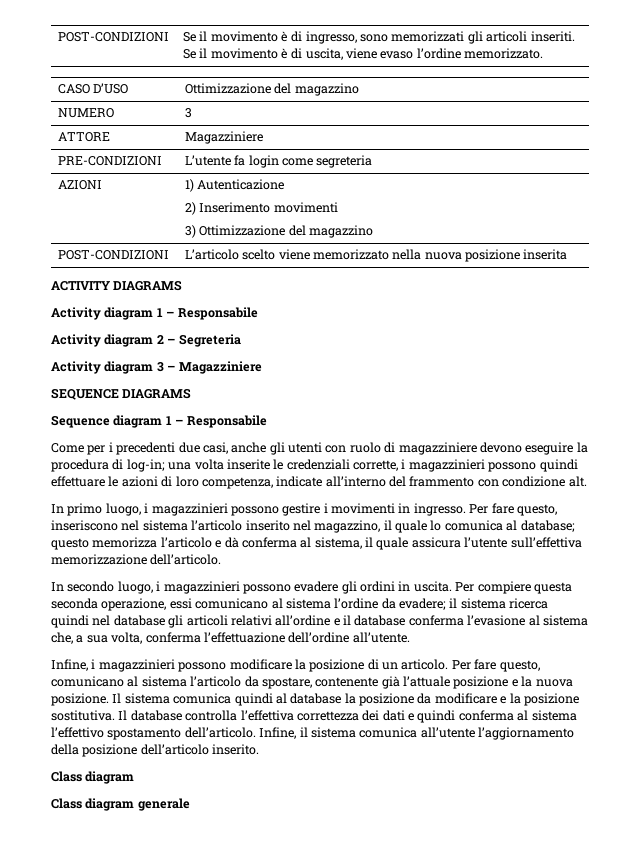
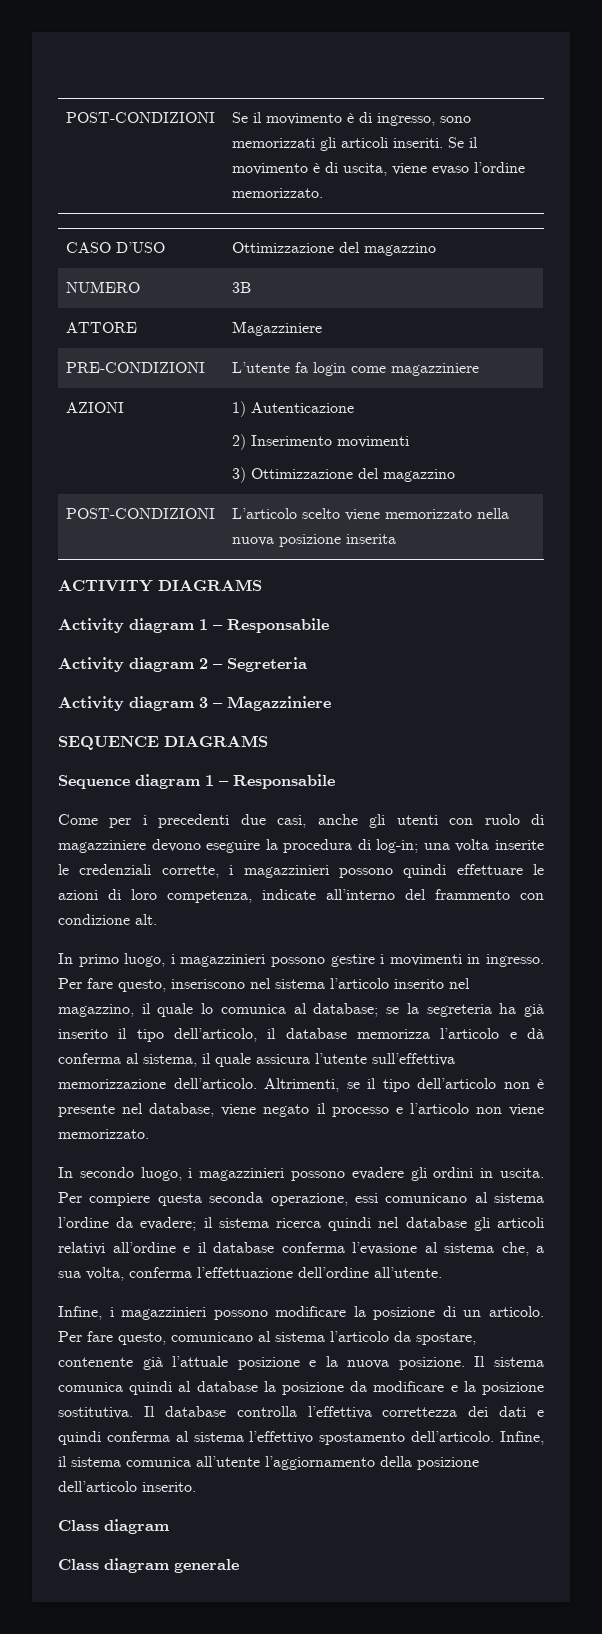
- NUMERO | 3
+ NUMERO | 3B
- PRE-CONDIZIONI | L’utente fa login come segreteria
+ PRE-CONDIZIONI | L’utente fa login come magazziniere
- Per fare questo, inseriscono nel sistema l’articolo inserito nel magazzino, il quale lo comunica al database; questo memorizza l’articolo e dà conferma al sistema, il quale assicura l’utente sull’effettiva memorizzazione dell’articolo.
+ Per fare questo, inseriscono nel sistema l’articolo inserito nel magazzino, il quale lo comunica al database; se la segreteria ha già inserito il tipo dell’articolo, il database memorizza l’articolo e dà conferma al sistema, il quale assicura l’utente sull’effettiva memorizzazione dell’articolo. Altrimenti, se il tipo dell’articolo non è presente nel database, viene negato il processo e l’articolo non viene memorizzato.

